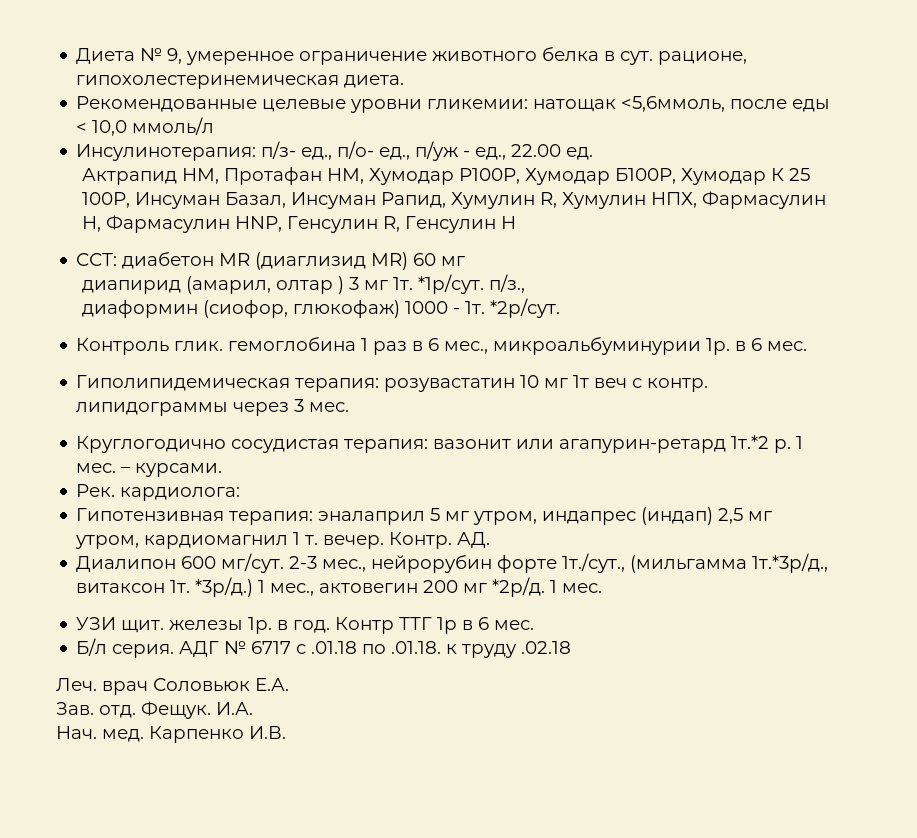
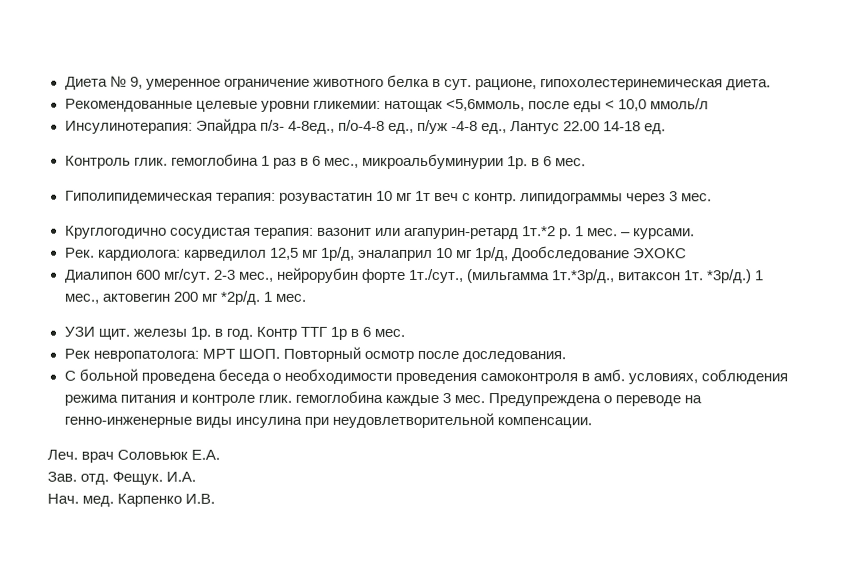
- Инсулинотерапия: п/з- ед., п/о- ед., п/уж - ед., 22.00 ед.
- Актрапид НМ, Протафан НМ, Хумодар Р100Р, Хумодар Б100Р, Хумодар К 25 100Р, Инсуман Базал, Инсуман Рапид, Хумулин R, Хумулин НПХ, Фармасулин Н, Фармасулин НNР, Генсулин R, Генсулин Н
- ССТ: диабетон МR (диаглизид МR) 60 мг
- диапирид (амарил, олтар ) 3 мг 1т. *1р/сут. п/з.,
- диаформин (сиофор, глюкофаж) 1000 - 1т. *2р/сут.
+ Инсулинотерапия: Эпайдра п/з- 4-8ед., п/о-4-8 ед., п/уж -4-8 ед., Лантус 22.00 14-18 ед.
- Рек. кардиолога:
- Гипотензивная терапия: эналаприл 5 мг утром, индапрес (индап) 2,5 мг утром, кардиомагнил 1 т. вечер. Контр. АД.
+ Рек. кардиолога: карведилол 12,5 мг 1р/д, эналаприл 10 мг 1р/д, Дообследование ЭХОКС
- Б/л серия. АДГ № 6717 с .01.18 по .01.18. к труду .02.18
+ Рек невропатолога: МРТ ШОП. Повторный осмотр после доследования.
+ С больной проведена беседа о необходимости проведения самоконтроля в амб. условиях, соблюдения режима питания и контроле глик. гемоглобина каждые 3 мес. Предупреждена о переводе на генно-инженерные виды инсулина при неудовлетворительной компенсации.

